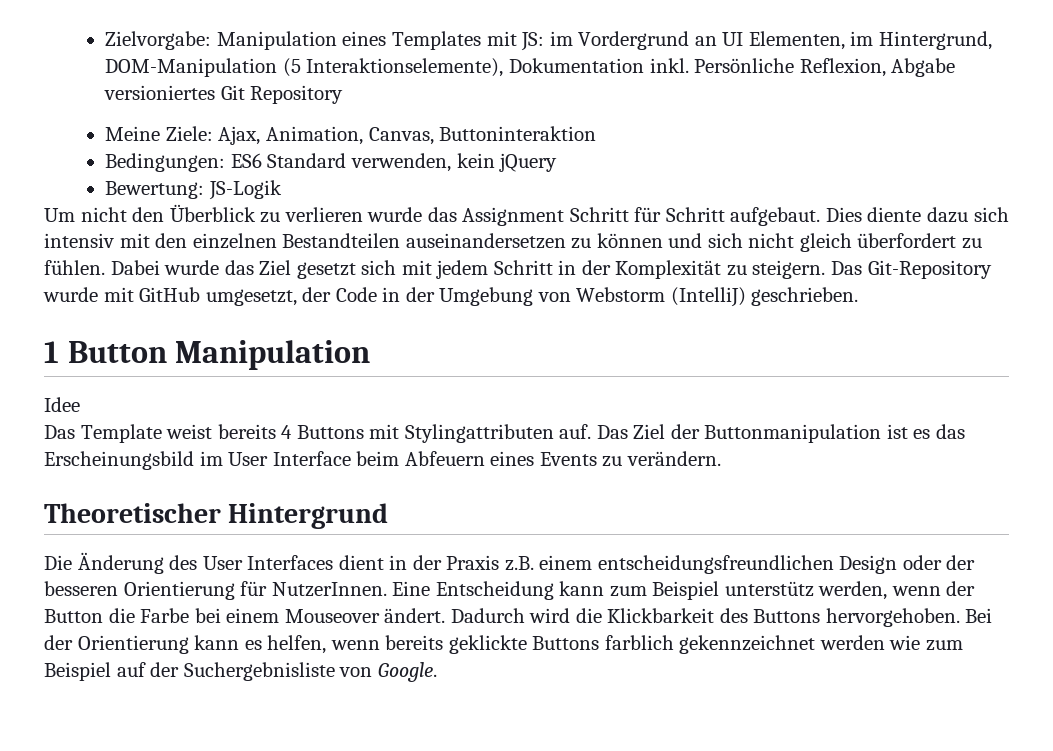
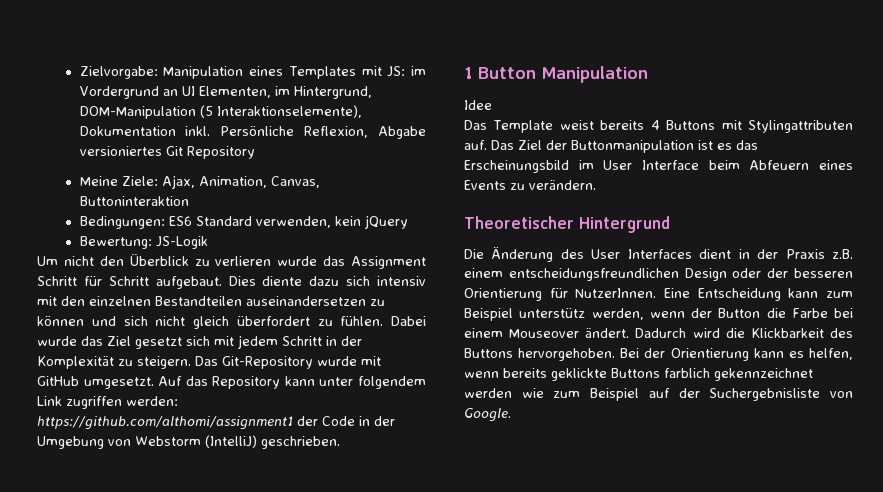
- Das Git-Repository wurde mit GitHub umgesetzt, der Code in der Umgebung von Webstorm (IntelliJ) geschrieben.
+ Das Git-Repository wurde mit GitHub umgesetzt. Auf das Repository kann unter folgendem Link zugriffen werden: https://github.com/althomi/assignment1 der Code in der Umgebung von Webstorm (IntelliJ) geschrieben.

